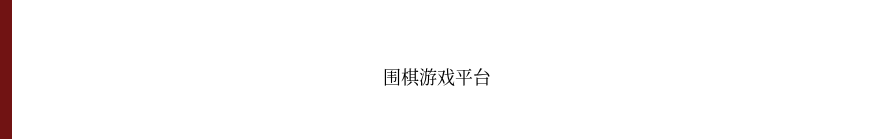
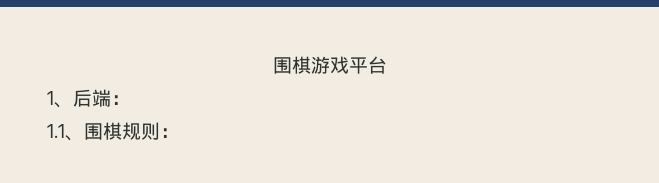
+ 1、后端：
+ 1.1、围棋规则：

